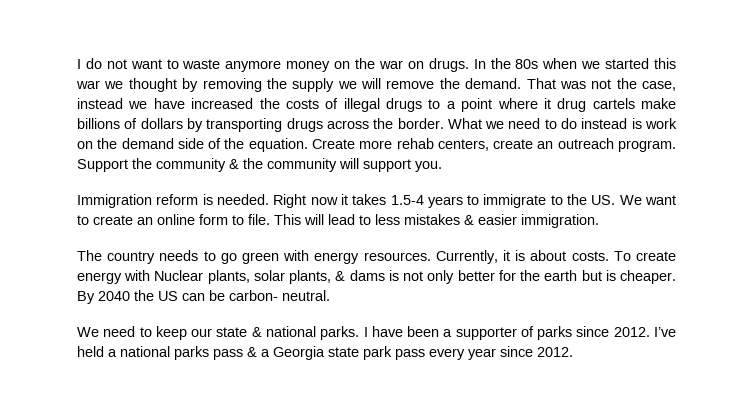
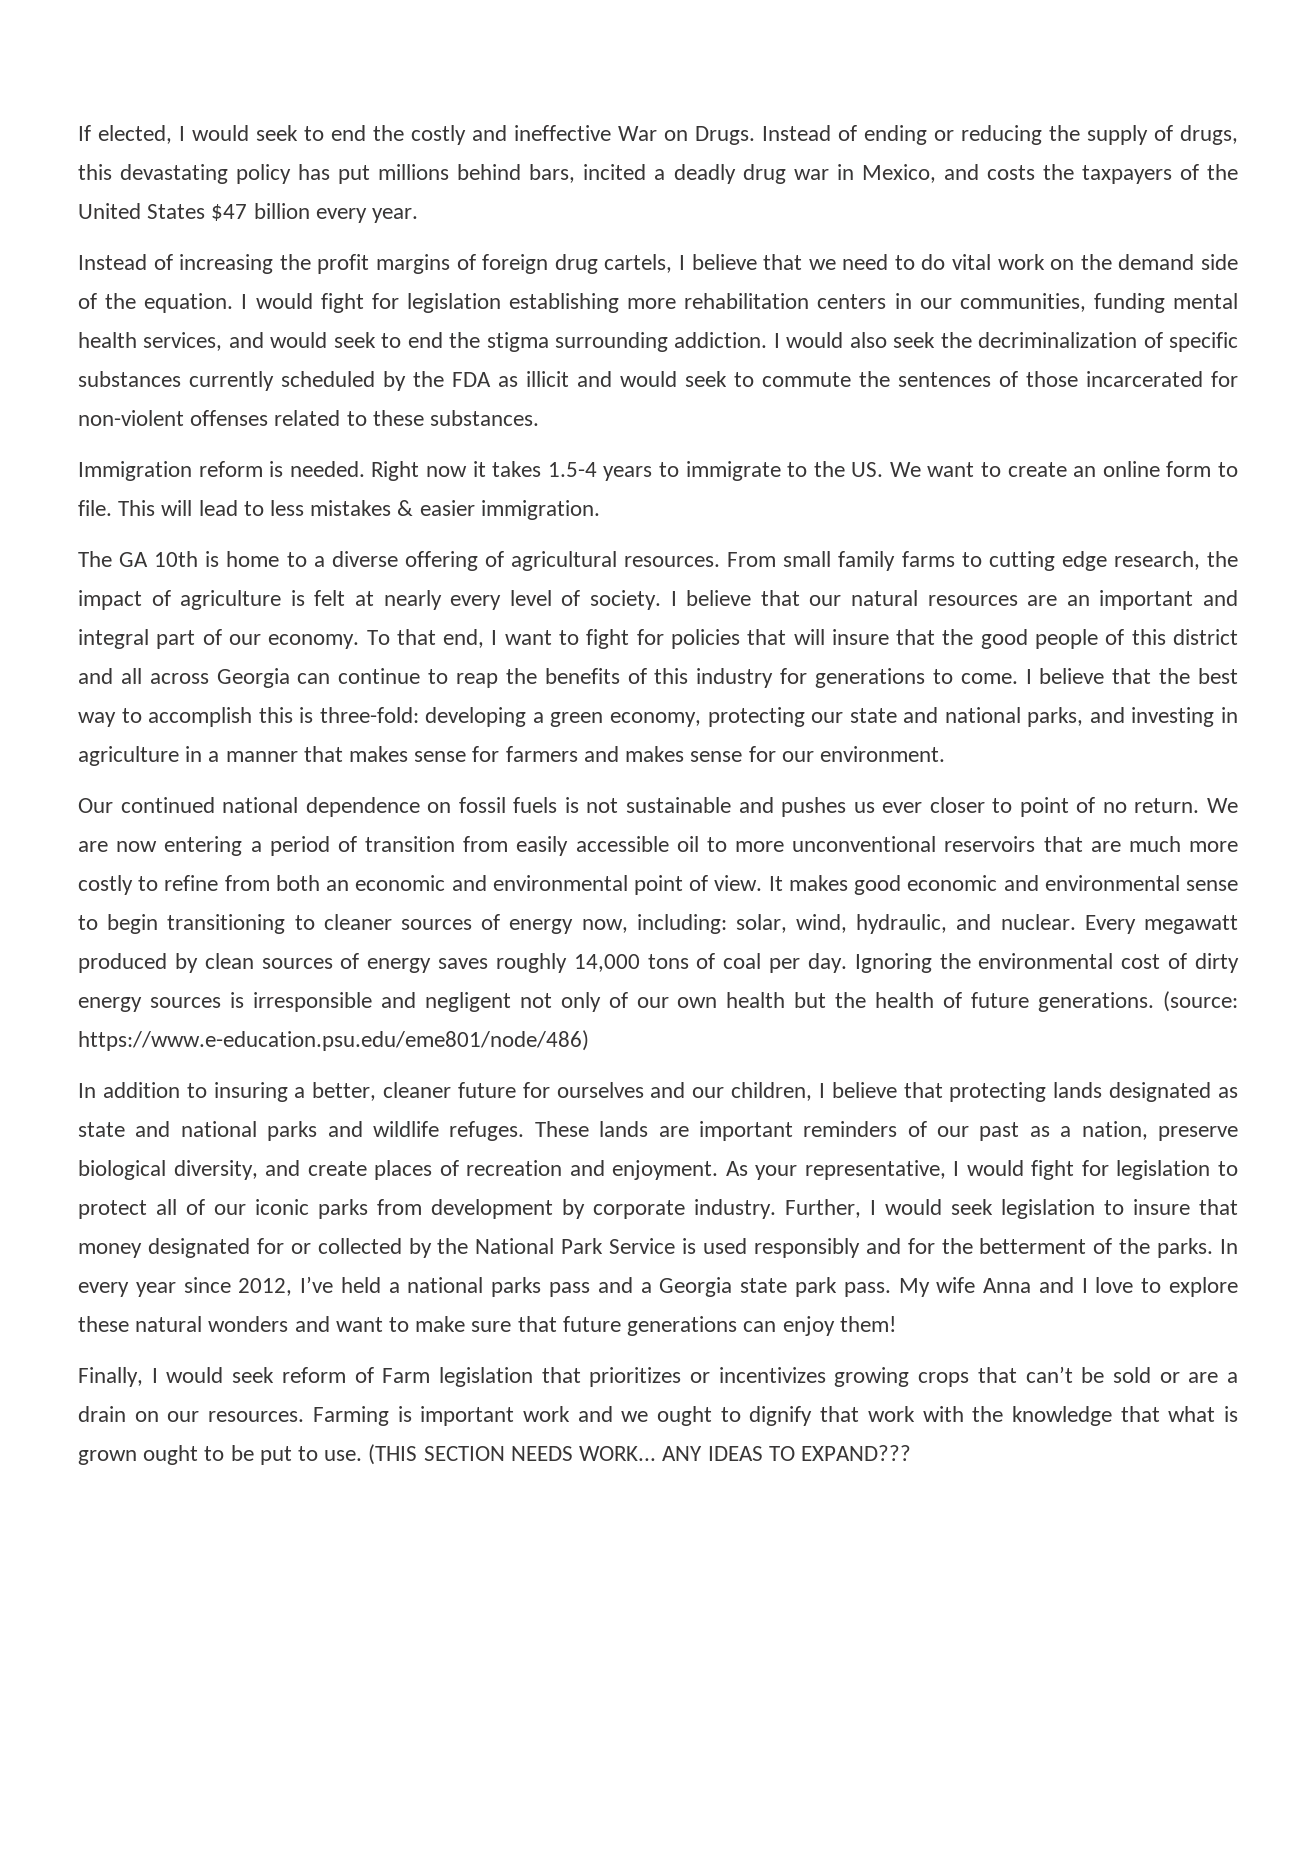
- I do not want to waste anymore money on the war on drugs. In the 80s when we started this war we thought by removing the supply we will remove the demand. That was not the case, instead we have increased the costs of illegal drugs to a point where it drug cartels make billions of dollars by transporting drugs across the border. What we need to do instead is work on the demand side of the equation.
+ If elected, I would seek to end the costly and ineffective War on Drugs. Instead of ending or reducing the supply of drugs, this devastating policy has put millions behind bars, incited a deadly drug war in Mexico, and costs the taxpayers of the United States $47 billion every year.
+ Instead of increasing the profit margins of foreign drug cartels, I believe that we need to do vital work on the demand side of the equation.
- Create more rehab centers, create an outreach program. Support the community & the community will support you.
+ I would fight for legislation establishing more rehabilitation centers in our communities, funding mental health services, and would seek to end the stigma surrounding addiction. I would also seek the decriminalization of specific substances currently scheduled by the FDA as illicit and would seek to commute the sentences of those incarcerated for non-violent offenses related to these substances.
- The country needs to go green with energy resources. Currently, it is about costs. To create energy with Nuclear plants, solar plants, & dams is not only better for the earth but is cheaper. By 2040 the US can be carbon- neutral.
- We need to keep our state & national parks. I have been a supporter of parks since 2012. I’ve held a national parks pass & a Georgia state park pass every year since 2012.
+ The GA 10th is home to a diverse offering of agricultural resources. From small family farms to cutting edge research, the impact of agriculture is felt at nearly every level of society. I believe that our natural resources are an important and integral part of our economy. To that end, I want to fight for policies that will insure that the good people of this district and all across Georgia can continue to reap the benefits of this industry for generations to come. I believe that the best way to accomplish this is three-fold: developing a green economy, protecting our state and national parks, and investing in agriculture in a manner that makes sense for farmers and makes sense for our environment.
+ Our continued national dependence on fossil fuels is not sustainable and pushes us ever closer to point of no return. We are now entering a period of transition from easily accessible oil to more unconventional reservoirs that are much more costly to refine from both an economic and environmental point of view. It makes good economic and environmental sense to begin transitioning to cleaner sources of energy now, including: solar, wind, hydraulic, and nuclear. Every megawatt produced by clean sources of energy saves roughly 14,000 tons of coal per day. Ignoring the environmental cost of dirty energy sources is irresponsible and negligent not only of our own health but the health of future generations. (source: https://www.e-education.psu.edu/eme801/node/486)
+ In addition to insuring a better, cleaner future for ourselves and our children, I believe that protecting lands designated as state and national parks and wildlife refuges. These lands are important reminders of our past as a nation, preserve biological diversity, and create places of recreation and enjoyment. As your representative, I would fight for legislation to protect all of our iconic parks from development by corporate industry. Further, I would seek legislation to insure that money designated for or collected by the National Park Service is used responsibly and for the betterment of the parks. In every year since 2012, I’ve held a national parks pass and a Georgia state park pass. My wife Anna and I love to explore these natural wonders and want to make sure that future generations can enjoy them!
+ Finally, I would seek reform of Farm legislation that prioritizes or incentivizes growing crops that can’t be sold or are a drain on our resources. Farming is important work and we ought to dignify that work with the knowledge that what is grown ought to be put to use. (THIS SECTION NEEDS WORK... ANY IDEAS TO EXPAND???

